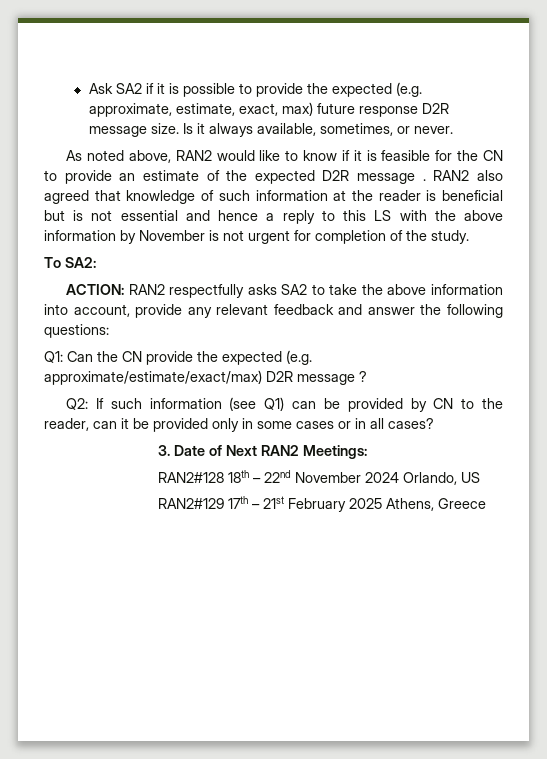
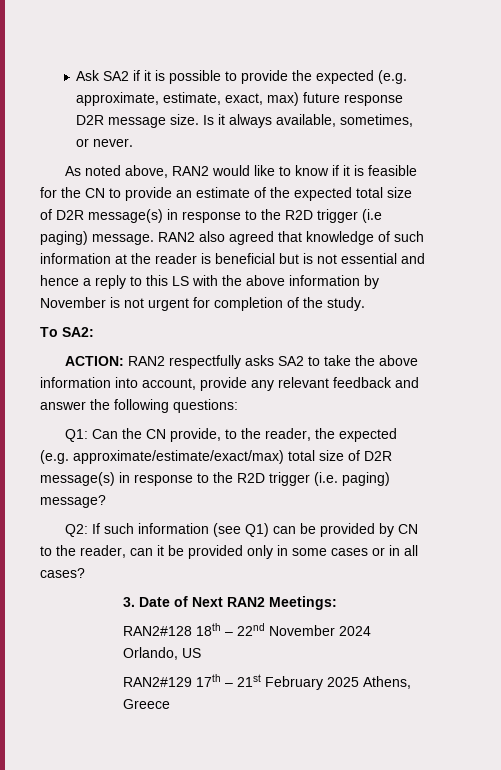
- As noted above, RAN2 would like to know if it is feasible for the CN to provide an estimate of the expected D2R message .
+ As noted above, RAN2 would like to know if it is feasible for the CN to provide an estimate of the expected total size of D2R message(s) in response to the R2D trigger (i.e paging) message.
- Q1: Can the CN provide the expected (e.g. approximate/estimate/exact/max) D2R message ?
+ Q1: Can the CN provide, to the reader, the expected (e.g. approximate/estimate/exact/max) total size of D2R message(s) in response to the R2D trigger (i.e. paging) message?

